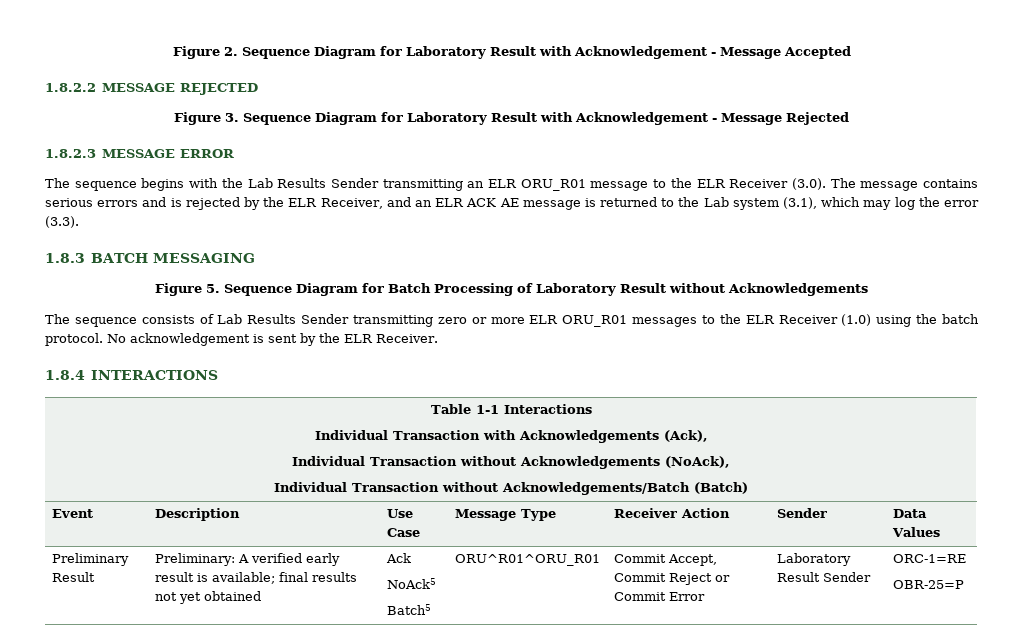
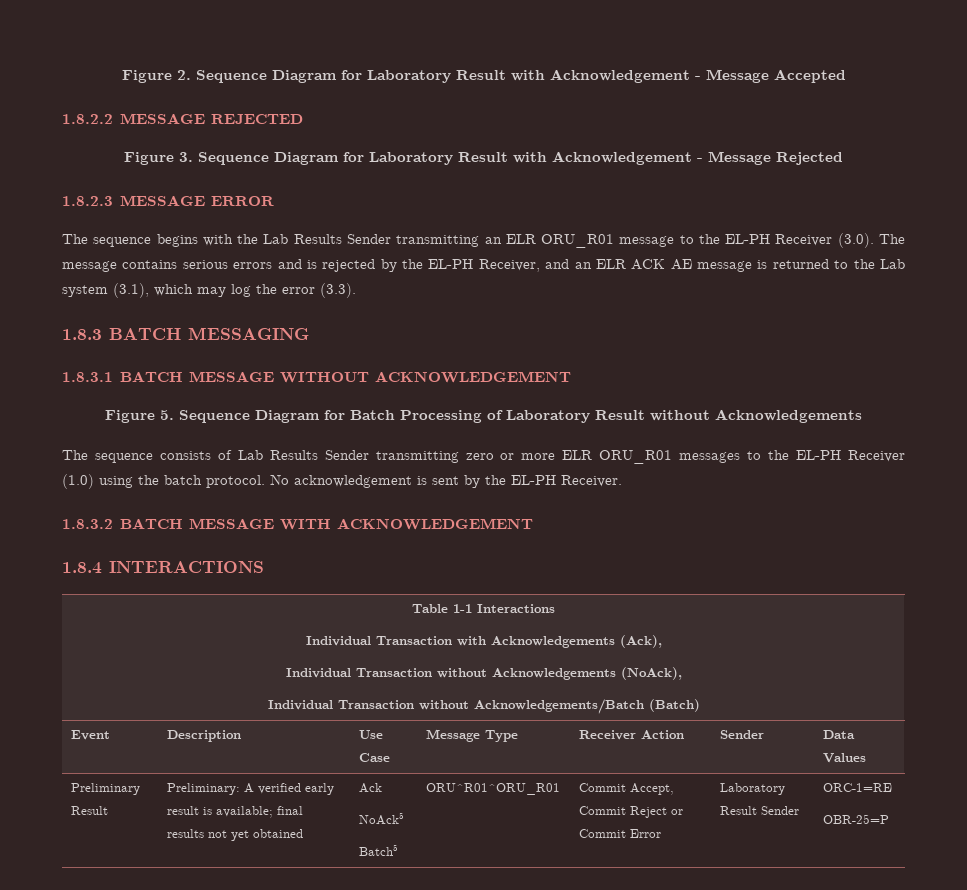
- The sequence begins with the Lab Results Sender transmitting an ELR ORU_R01 message to the ELR Receiver (3.0). The message contains serious errors and is rejected by the ELR Receiver, and an ELR ACK AE message is returned to the Lab system (3.1), which may log the error (3.3).
+ The sequence begins with the Lab Results Sender transmitting an ELR ORU_R01 message to the EL-PH Receiver (3.0). The message contains serious errors and is rejected by the EL-PH Receiver, and an ELR ACK AE message is returned to the Lab system (3.1), which may log the error (3.3).
+ 1.8.3.1 BATCH MESSAGE WITHOUT ACKNOWLEDGEMENT
- The sequence consists of Lab Results Sender transmitting zero or more ELR ORU_R01 messages to the ELR Receiver (1.0) using the batch protocol.
+ The sequence consists of Lab Results Sender transmitting zero or more ELR ORU_R01 messages to the EL-PH Receiver (1.0) using the batch protocol.
- No acknowledgement is sent by the ELR Receiver.
+ No acknowledgement is sent by the EL-PH Receiver.
+ 1.8.3.2 BATCH MESSAGE WITH ACKNOWLEDGEMENT

